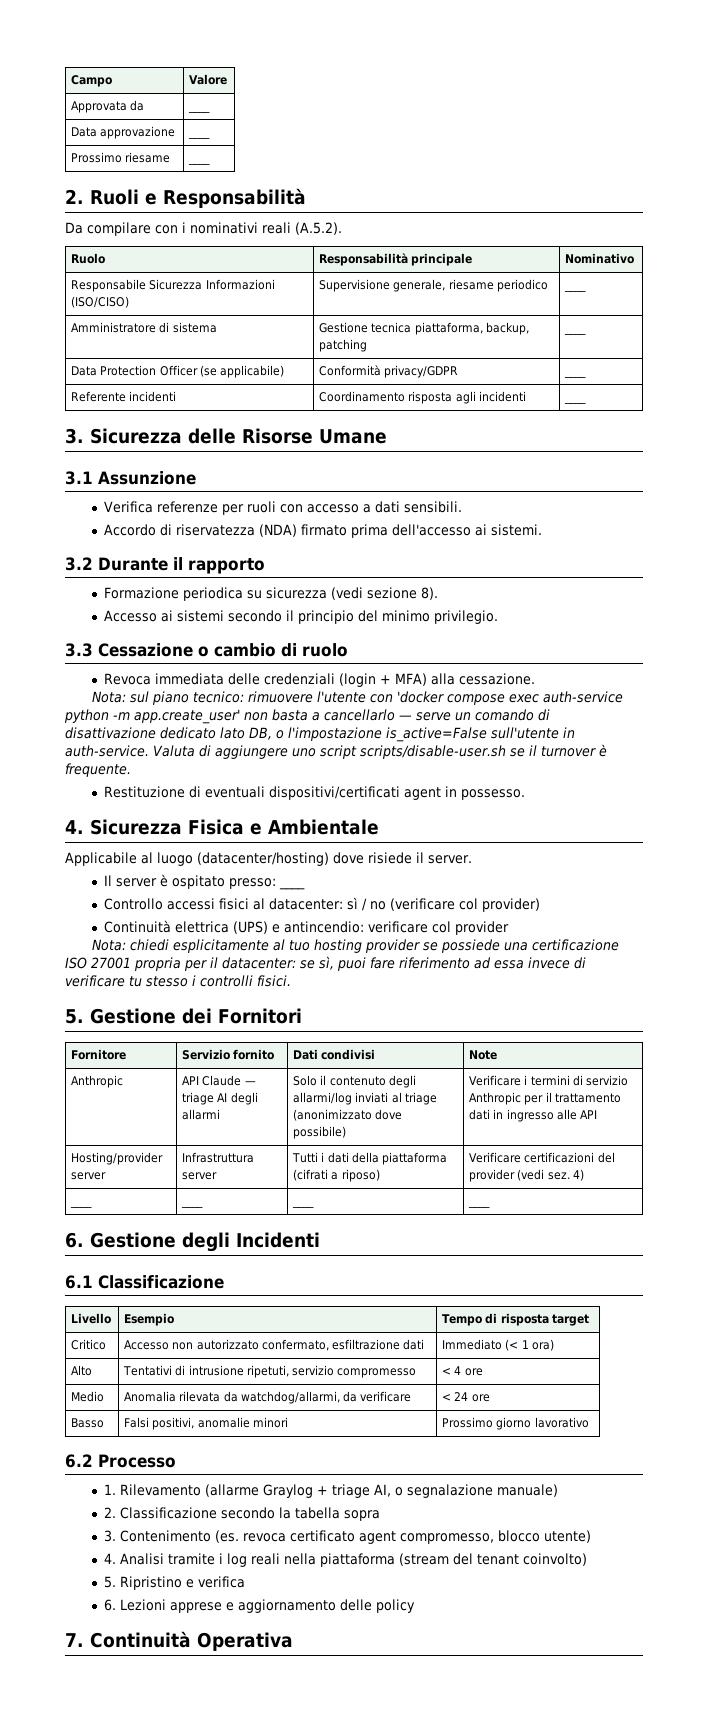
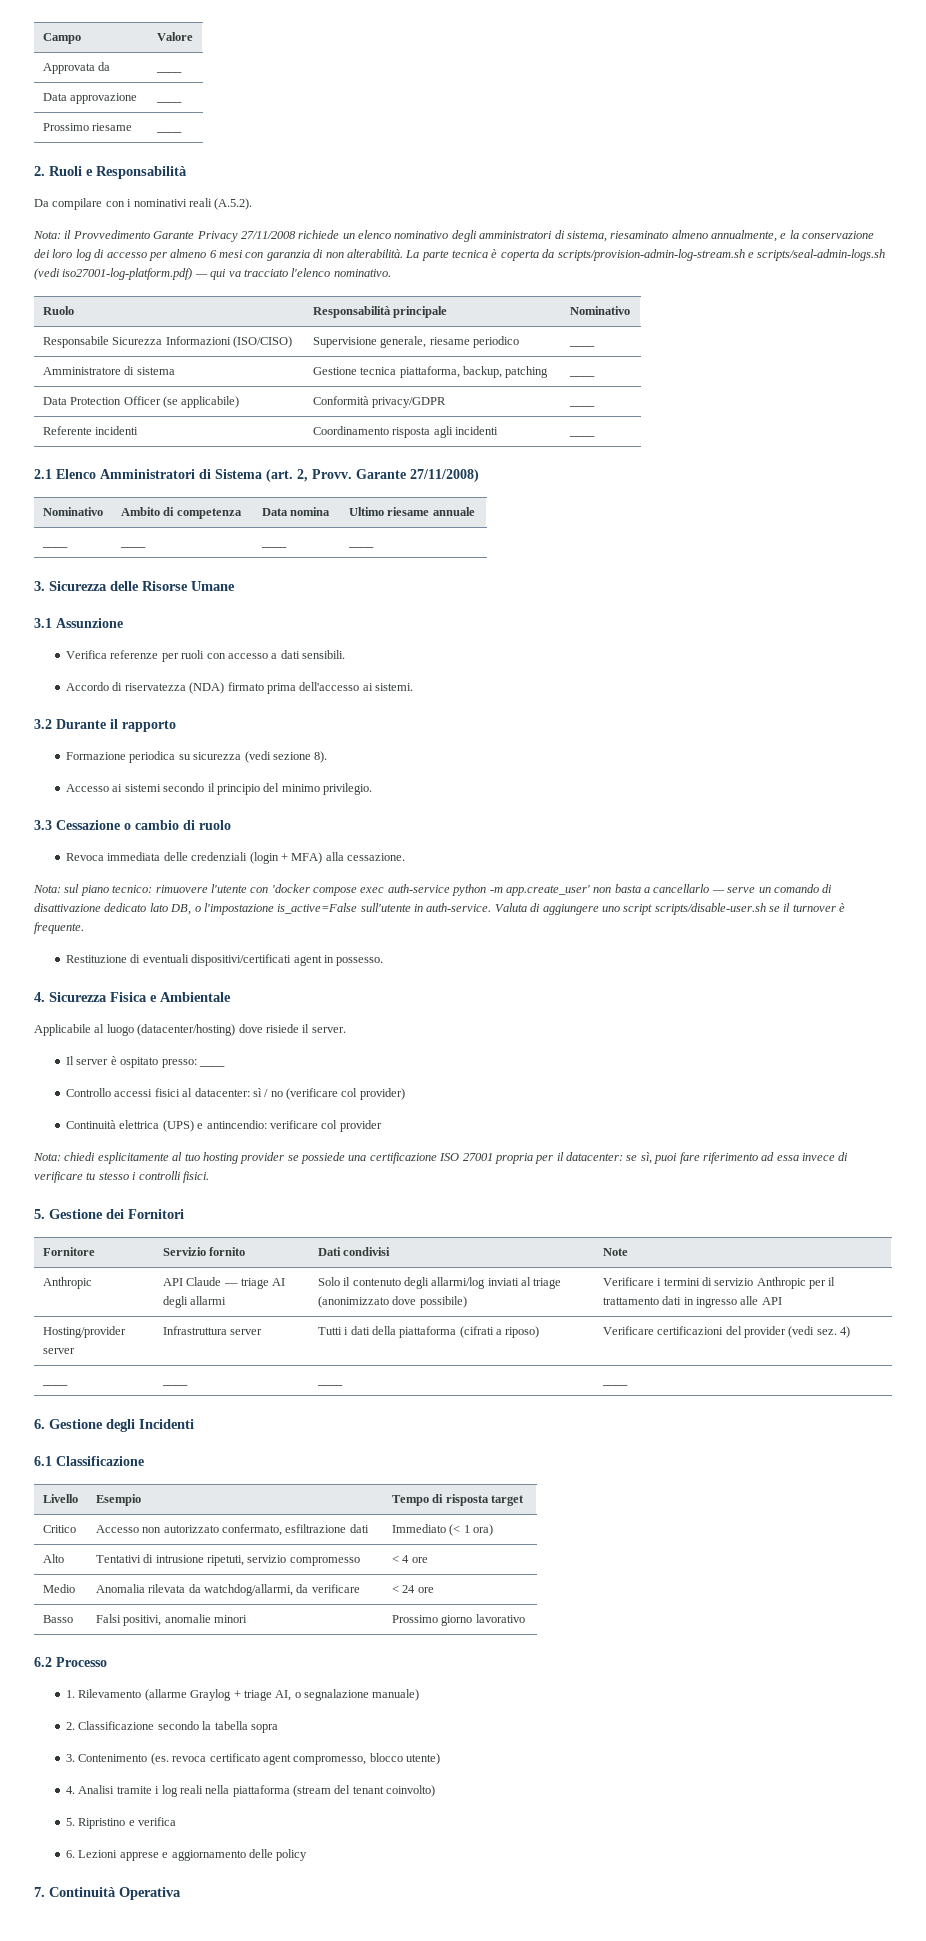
+ Nota: il Provvedimento Garante Privacy 27/11/2008 richiede un elenco nominativo degli amministratori di sistema, riesaminato almeno annualmente, e la conservazione dei loro log di accesso per almeno 6 mesi con garanzia di non alterabilità. La parte tecnica è coperta da scripts/provision-admin-log-stream.sh e scripts/seal-admin-logs.sh (vedi iso27001-log-platform.pdf) — qui va tracciato l'elenco nominativo.
+ 2.1 Elenco Amministratori di Sistema (art. 2, Provv. Garante 27/11/2008)
+ Nominativo | Ambito di competenza | Data nomina | Ultimo riesame annuale
+ ____ | ____ | ____ | ____

